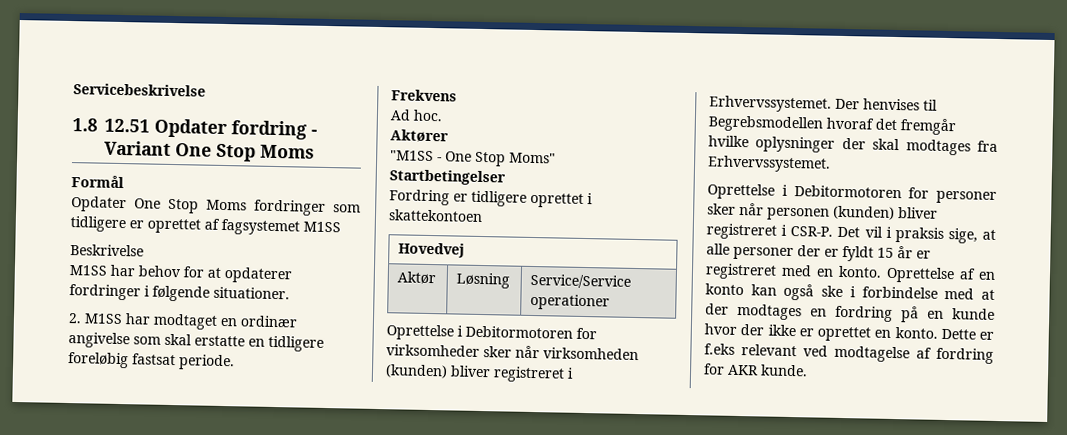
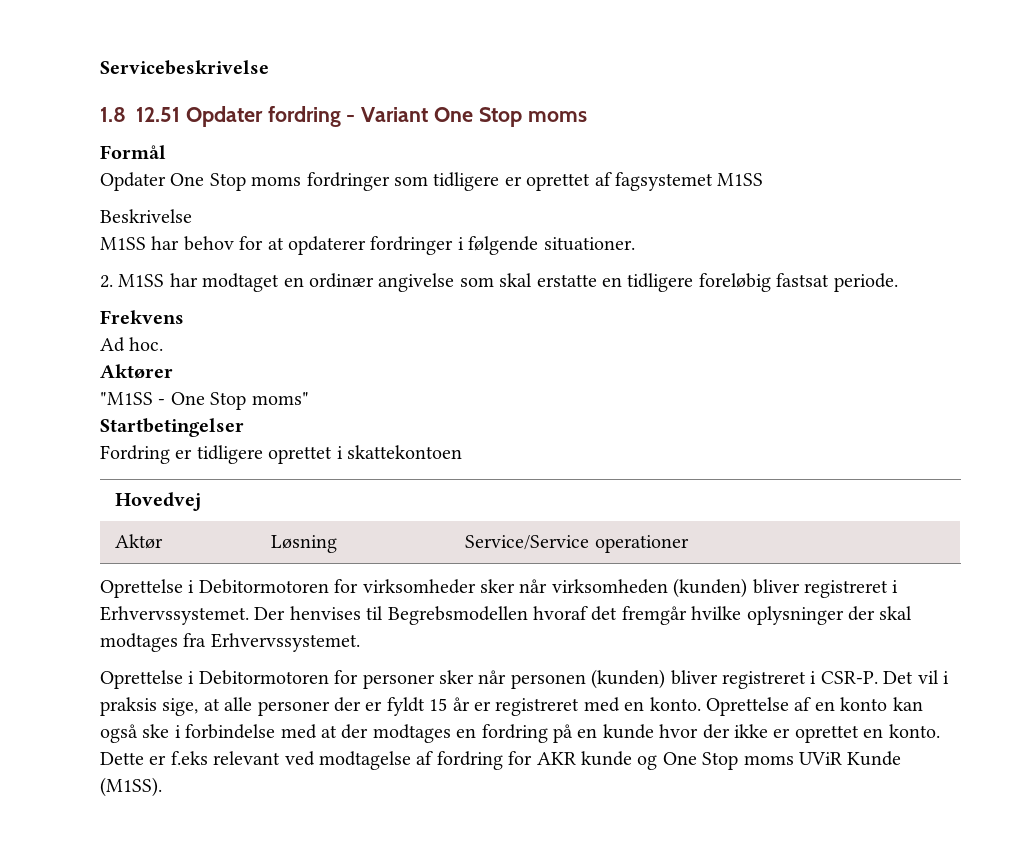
- 1.8 12.51 Opdater fordring - Variant One Stop Moms
+ 1.8 12.51 Opdater fordring - Variant One Stop moms
- Opdater One Stop Moms fordringer som tidligere er oprettet af fagsystemet M1SS
+ Opdater One Stop moms fordringer som tidligere er oprettet af fagsystemet M1SS
- "M1SS - One Stop Moms"
+ "M1SS - One Stop moms"
- Dette er f.eks relevant ved modtagelse af fordring for AKR kunde.
+ Dette er f.eks relevant ved modtagelse af fordring for AKR kunde og One Stop moms UViR Kunde (M1SS).

